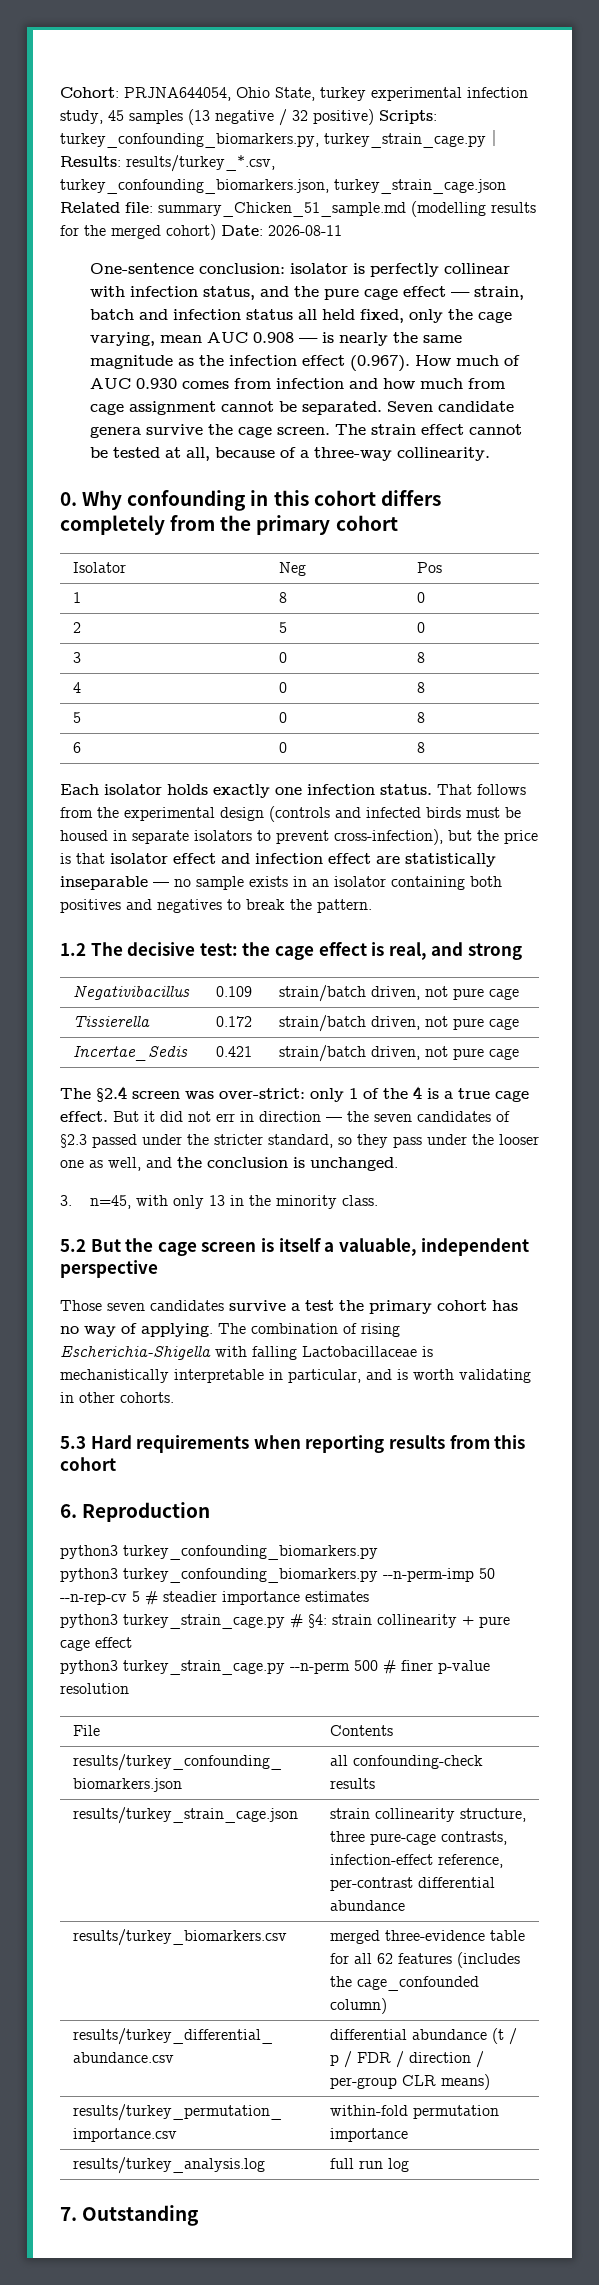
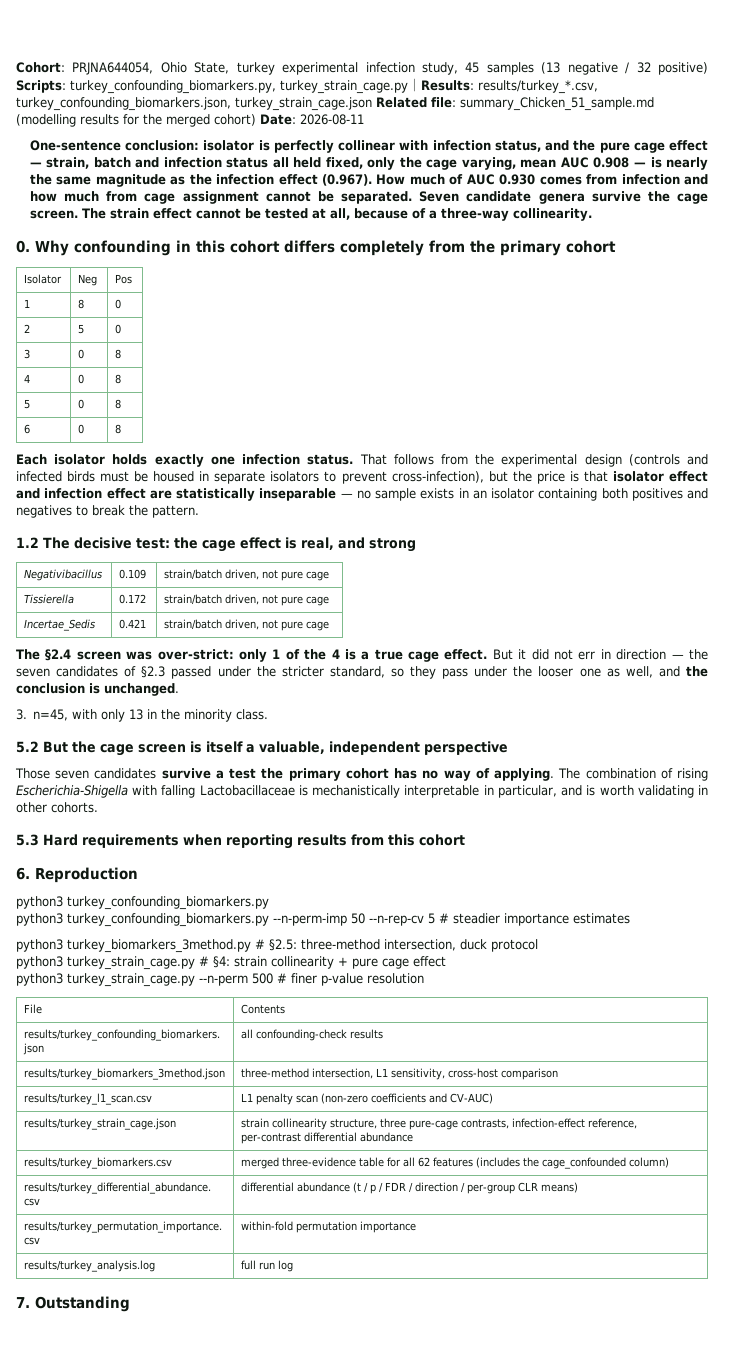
+ python3 turkey_biomarkers_3method.py # §2.5: three-method intersection, duck protocol
+ results/turkey_biomarkers_3method.json | three-method intersection, L1 sensitivity, cross-host comparison
+ results/turkey_l1_scan.csv | L1 penalty scan (non-zero coefficients and CV-AUC)

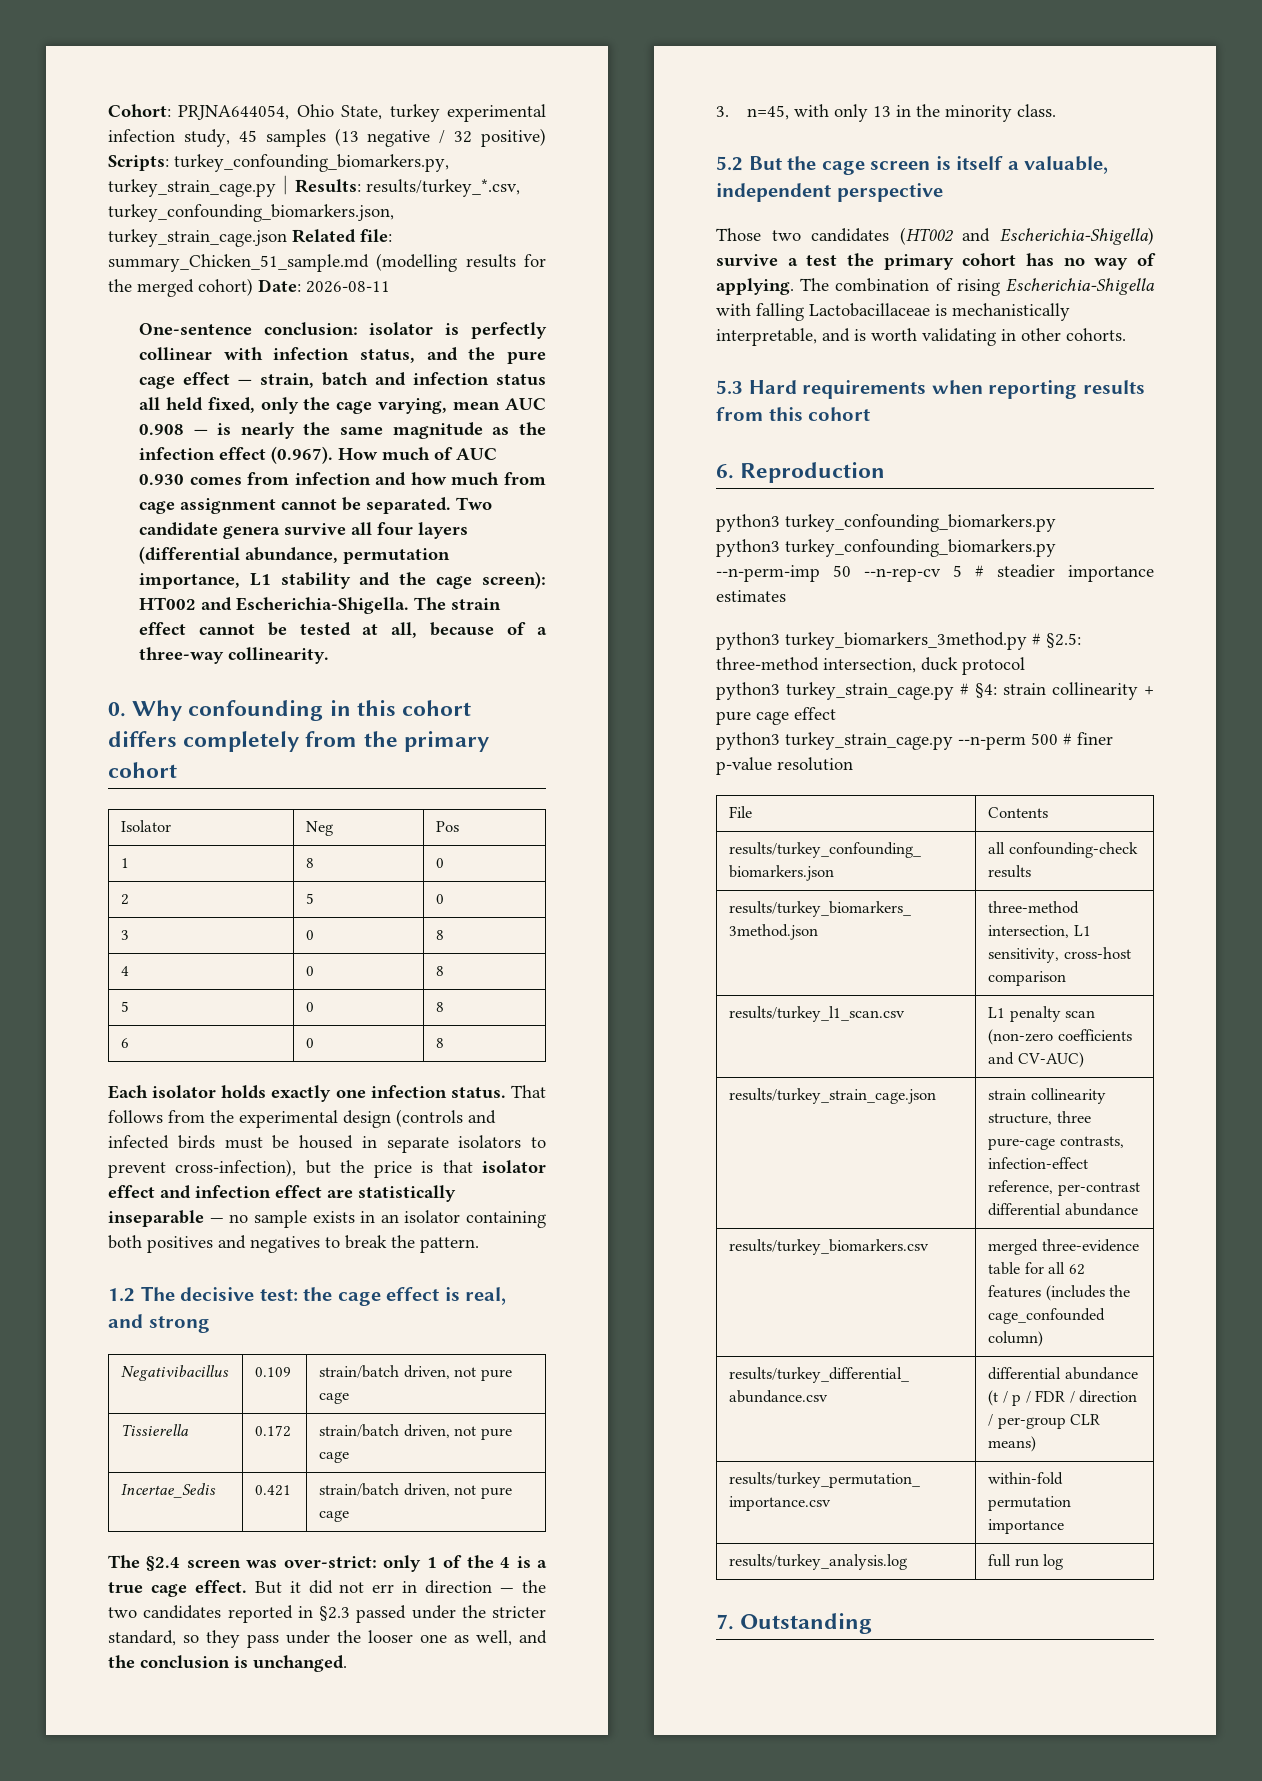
- Seven candidate genera survive the cage screen.
+ Two candidate genera survive all four layers (differential abundance, permutation importance, L1 stability and the cage screen): HT002 and Escherichia-Shigella.
- But it did not err in direction — the seven candidates of §2.3 passed under the stricter standard, so they pass under the looser one as well, and the conclusion is unchanged.
+ But it did not err in direction — the two candidates reported in §2.3 passed under the stricter standard, so they pass under the looser one as well, and the conclusion is unchanged.
- Those seven candidates survive a test the primary cohort has no way of applying.
+ Those two candidates (HT002 and Escherichia-Shigella) survive a test the primary cohort has no way of applying.
- The combination of rising Escherichia-Shigella with falling Lactobacillaceae is mechanistically interpretable in particular, and is worth validating in other cohorts.
+ The combination of rising Escherichia-Shigella with falling Lactobacillaceae is mechanistically interpretable, and is worth validating in other cohorts.

